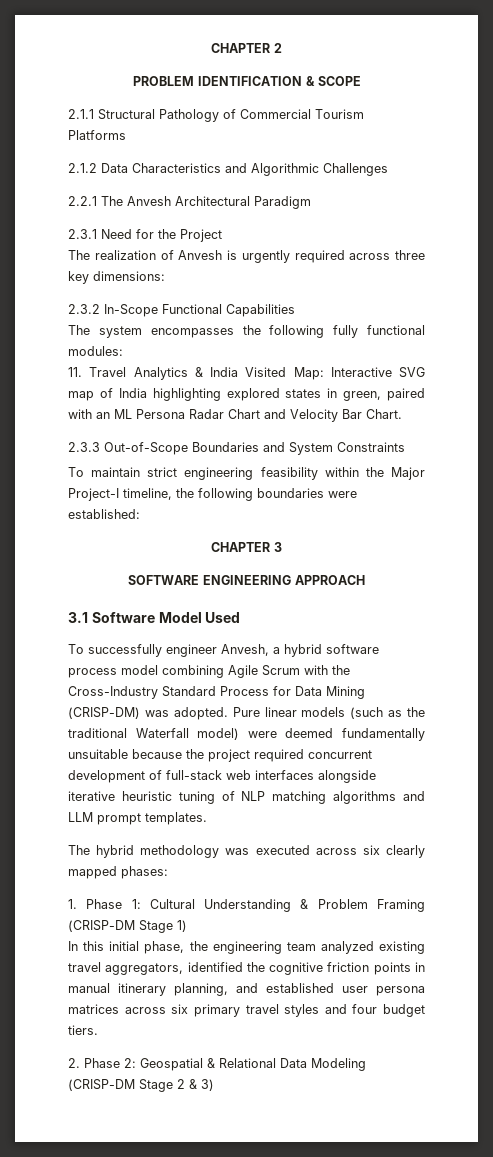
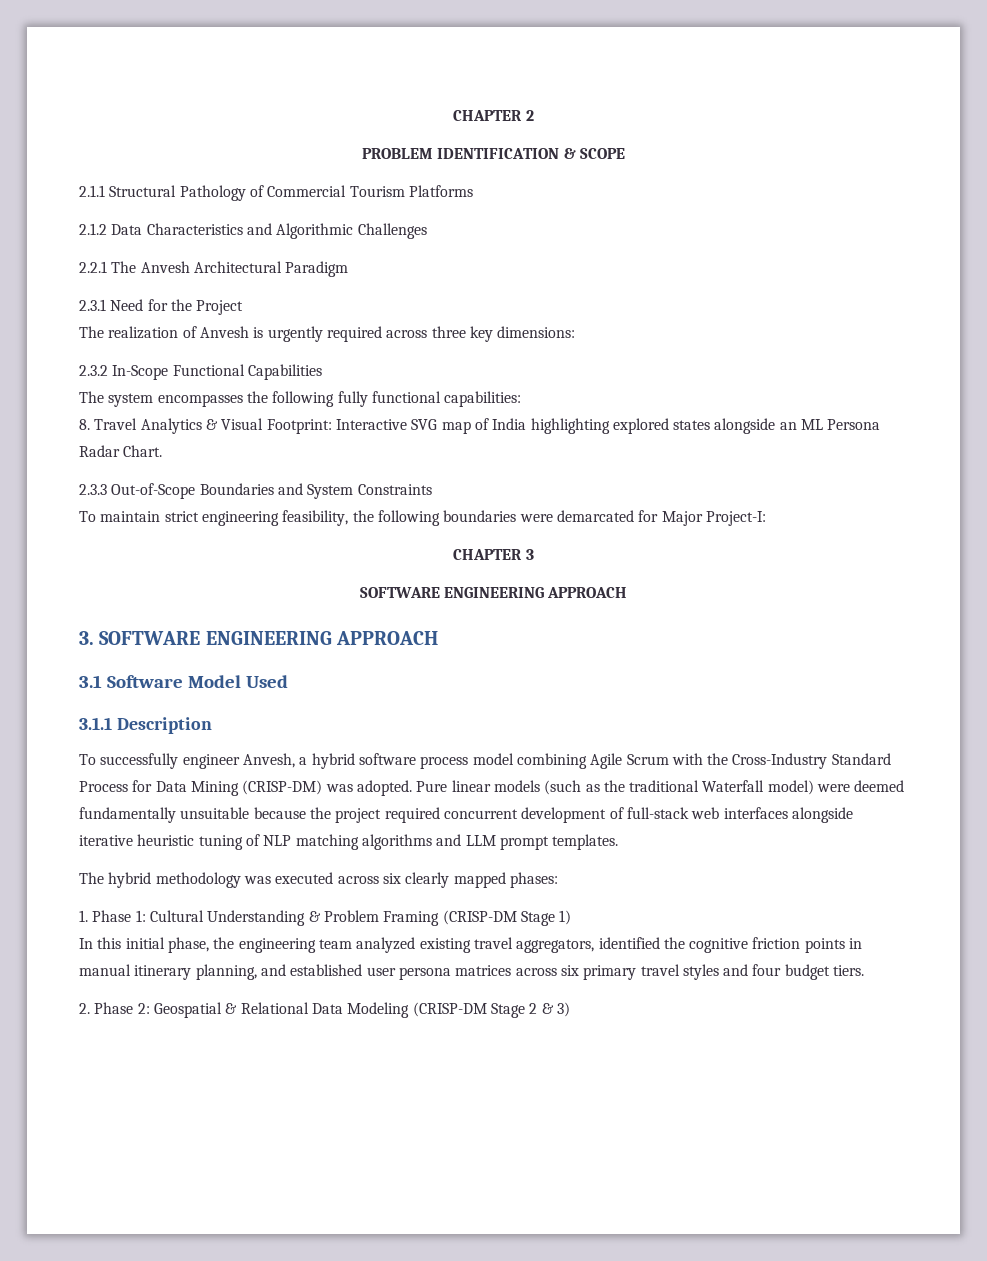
- The system encompasses the following fully functional modules:
- 11. Travel Analytics & India Visited Map: Interactive SVG map of India highlighting explored states in green, paired with an ML Persona Radar Chart and Velocity Bar Chart.
+ The system encompasses the following fully functional capabilities:
+ 8. Travel Analytics & Visual Footprint: Interactive SVG map of India highlighting explored states alongside an ML Persona Radar Chart.
- To maintain strict engineering feasibility within the Major Project-I timeline, the following boundaries were established:
+ To maintain strict engineering feasibility, the following boundaries were demarcated for Major Project-I:
+ 3. SOFTWARE ENGINEERING APPROACH
+ 3.1.1 Description

